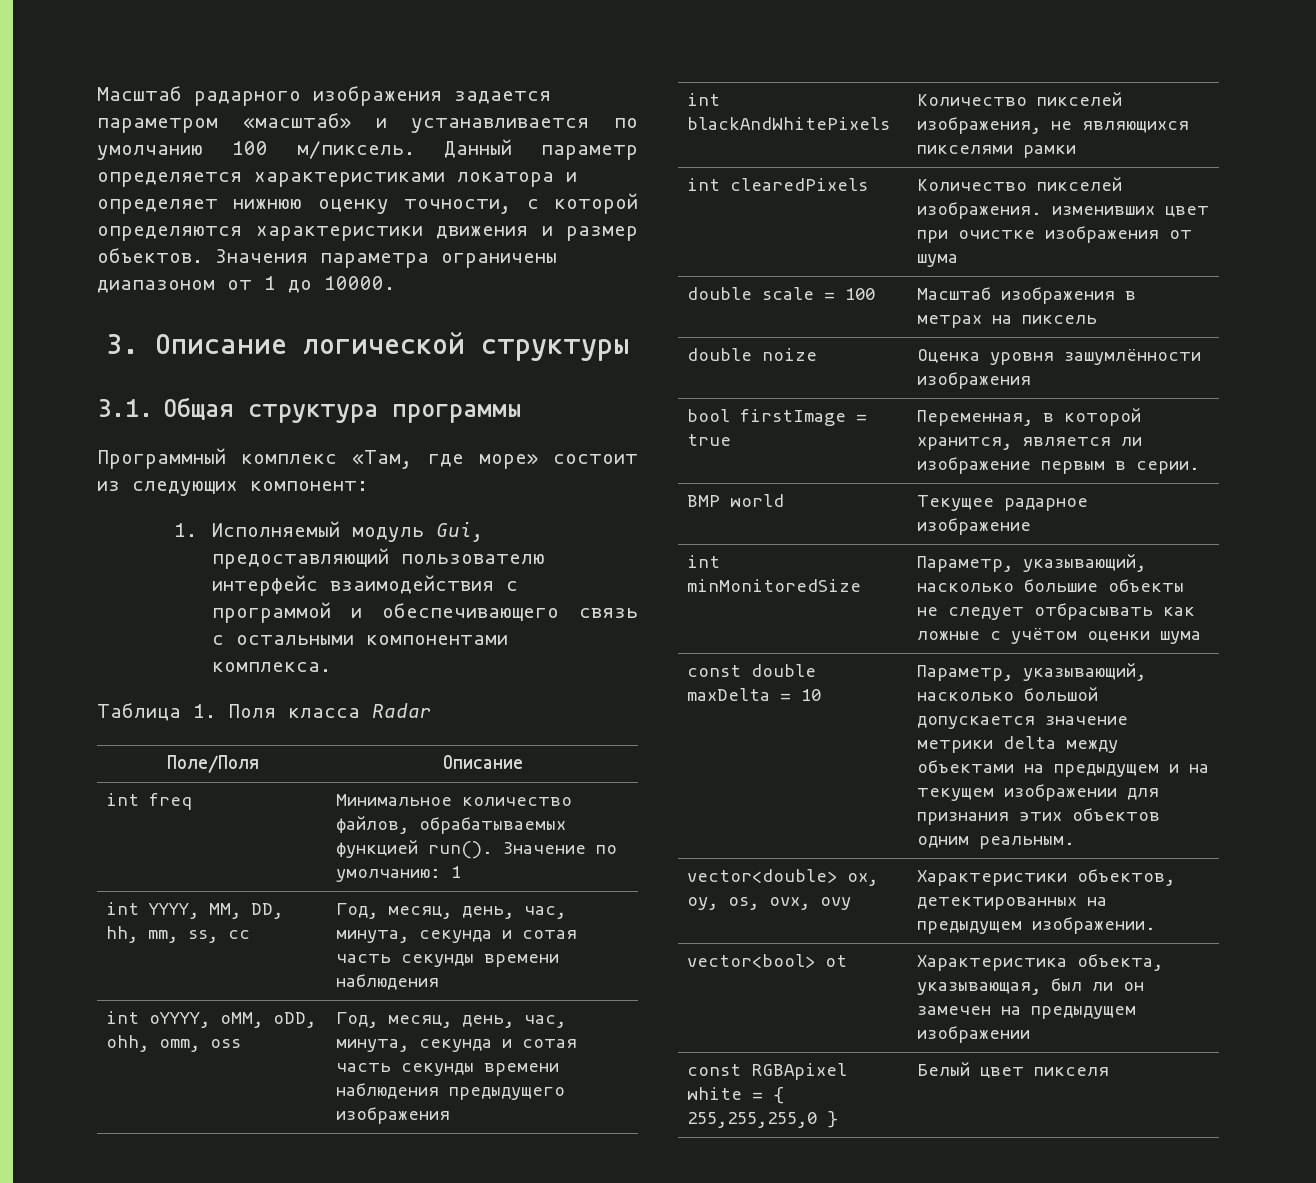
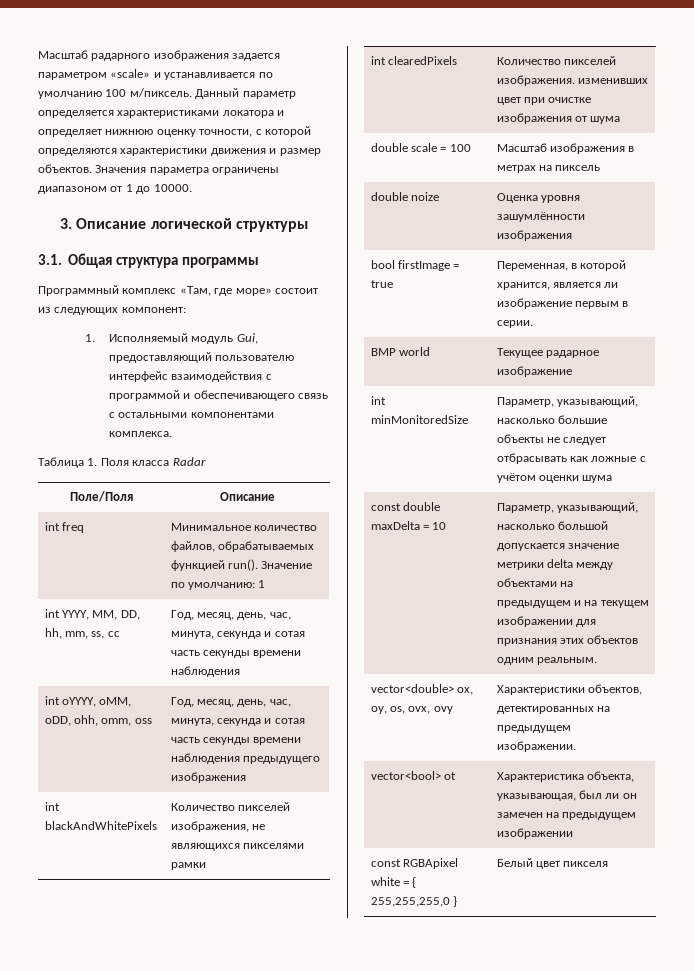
- Масштаб радарного изображения задается параметром «масштаб» и устанавливается по умолчанию 100 м/пиксель.
+ Масштаб радарного изображения задается параметром «scale» и устанавливается по умолчанию 100 м/пиксель.

